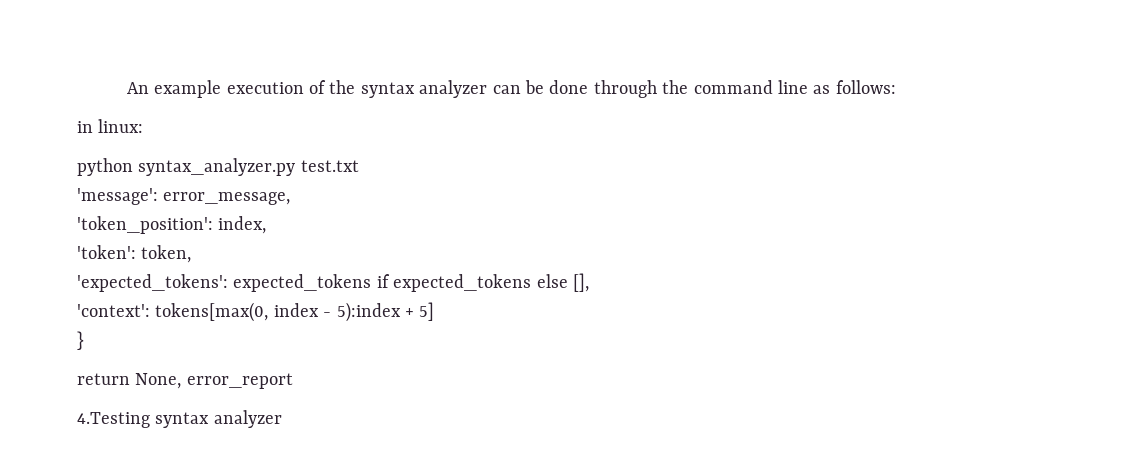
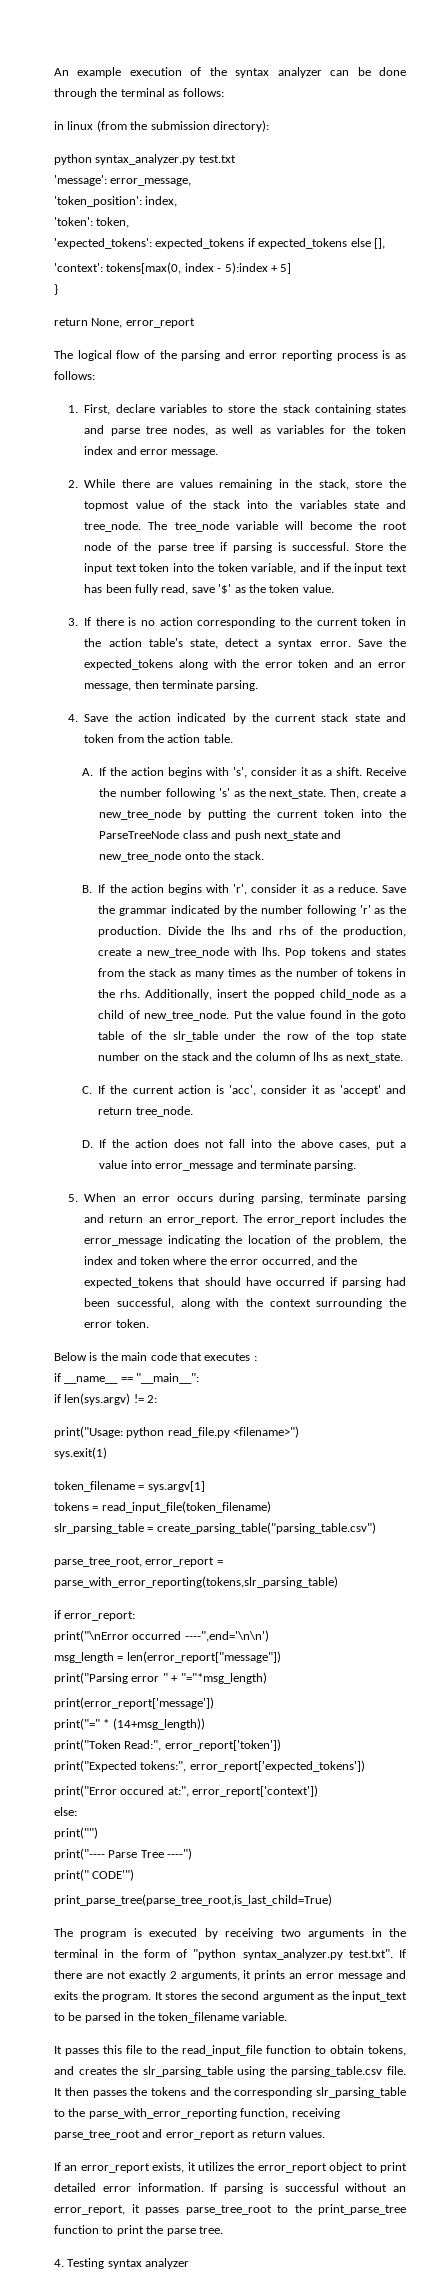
- An example execution of the syntax analyzer can be done through the command line as follows:
+ An example execution of the syntax analyzer can be done through the terminal as follows:
- in linux:
+ in linux (from the submission directory):
- 4.Testing syntax analyzer
+ The logical flow of the parsing and error reporting process is as follows:
+ 1. First, declare variables to store the stack containing states and parse tree nodes, as well as variables for the token index and error message.
+ 2. While there are values remaining in the stack, store the topmost value of the stack into the variables state and tree_node. The tree_node variable will become the root node of the parse tree if parsing is successful. Store the input text token into the token variable, and if the input text has been fully read, save '$' as the token value.
+ 3. If there is no action corresponding to the current token in the action table's state, detect a syntax error. Save the expected_tokens along with the error token and an error message, then terminate parsing.
+ 4. Save the action indicated by the current stack state and token from the action table.
+ A. If the action begins with 's', consider it as a shift. Receive the number following 's' as the next_state. Then, create a new_tree_node by putting the current token into the ParseTreeNode class and push next_state and new_tree_node onto the stack.
+ B. If the action begins with 'r', consider it as a reduce. Save the grammar indicated by the number following 'r' as the production. Divide the lhs and rhs of the production, create a new_tree_node with lhs. Pop tokens and states from the stack as many times as the number of tokens in the rhs. Additionally, insert the popped child_node as a child of new_tree_node. Put the value found in the goto table of the slr_table under the row of the top state number on the stack and the column of lhs as next_state.
+ C. If the current action is 'acc', consider it as 'accept' and return tree_node.
+ D. If the action does not fall into the above cases, put a value into error_message and terminate parsing.
+ 5. When an error occurs during parsing, terminate parsing and return an error_report. The error_report includes the error_message indicating the location of the problem, the index and token where the error occurred, and the expected_tokens that should have occurred if parsing had been successful, along with the context surrounding the error token.
+ Below is the main code that executes :
+ if __name__ == "__main__":
+ if len(sys.argv) != 2:
+ print("Usage: python read_file.py <filename>")
+ sys.exit(1)
+ token_filename = sys.argv[1]
+ tokens = read_input_file(token_filename)
+ slr_parsing_table = create_parsing_table("parsing_table.csv")
+ parse_tree_root, error_report = parse_with_error_reporting(tokens,slr_parsing_table)
+ if error_report:
+ print("\nError occurred ----",end='\n\n')
+ msg_length = len(error_report["message"])
+ print("Parsing error " + "="*msg_length)
+ print(error_report['message'])
+ print("=" * (14+msg_length))
+ print("Token Read:", error_report['token'])
+ print("Expected tokens:", error_report['expected_tokens'])
+ print("Error occured at:", error_report['context'])
+ else:
+ print("")
+ print("---- Parse Tree ----")
+ print(" CODE'")
+ print_parse_tree(parse_tree_root,is_last_child=True)
+ The program is executed by receiving two arguments in the terminal in the form of "python syntax_analyzer.py test.txt". If there are not exactly 2 arguments, it prints an error message and exits the program. It stores the second argument as the input_text to be parsed in the token_filename variable.
+ It passes this file to the read_input_file function to obtain tokens, and creates the slr_parsing_table using the parsing_table.csv file. It then passes the tokens and the corresponding slr_parsing_table to the parse_with_error_reporting function, receiving parse_tree_root and error_report as return values.
+ If an error_report exists, it utilizes the error_report object to print detailed error information. If parsing is successful without an error_report, it passes parse_tree_root to the print_parse_tree function to print the parse tree.
+ 4. Testing syntax analyzer

